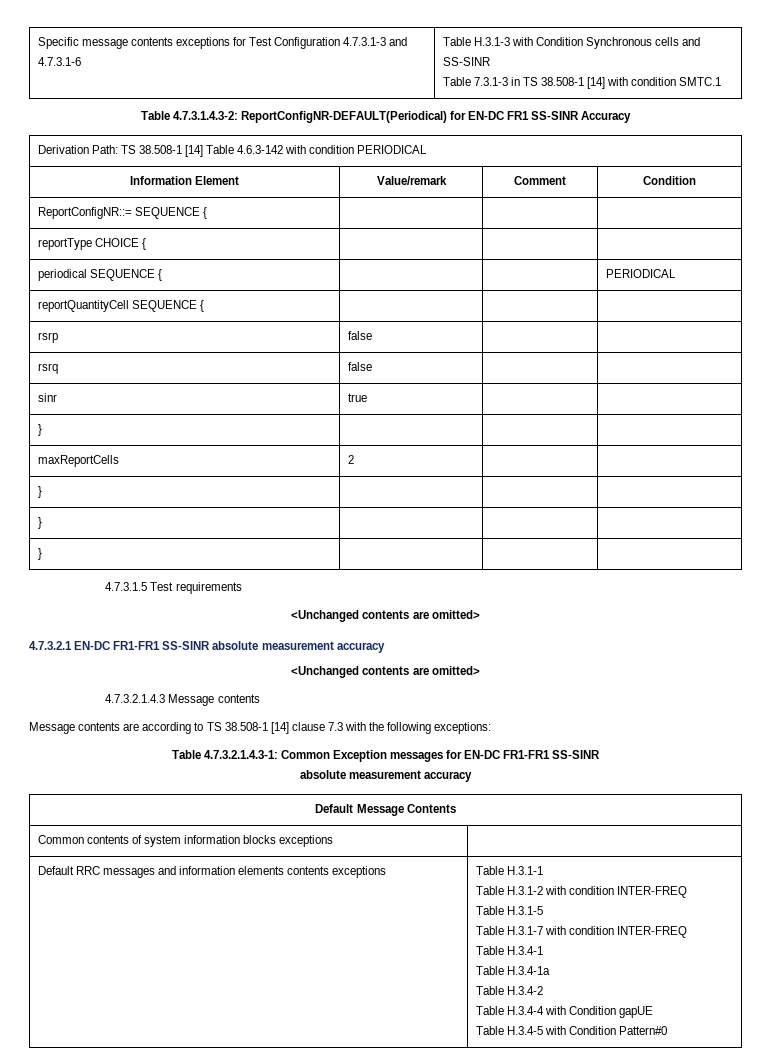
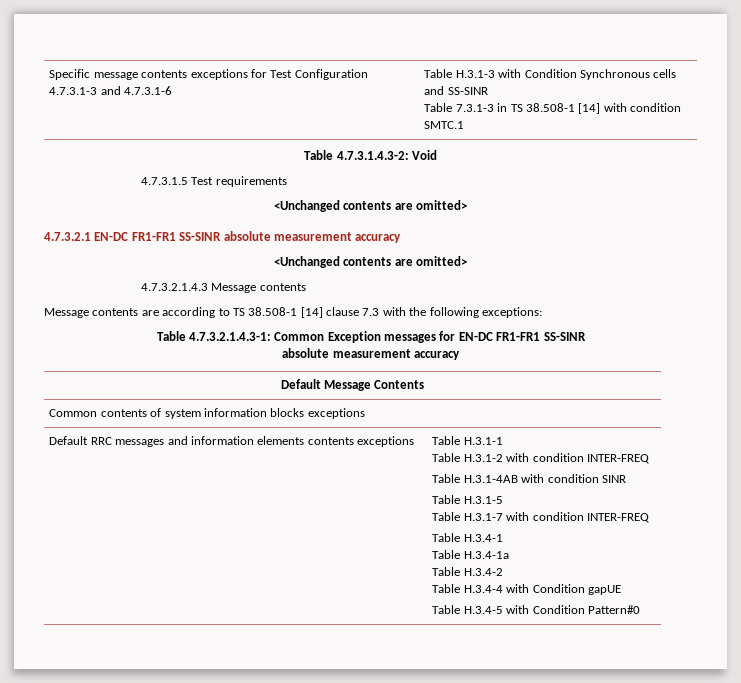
- Table 4.7.3.1.4.3-2: ReportConfigNR-DEFAULT(Periodical) for EN-DC FR1 SS-SINR Accuracy
- Derivation Path: TS 38.508-1 [14] Table 4.6.3-142 with condition PERIODICAL
- Information Element | Value/remark | Comment | Condition
- ReportConfigNR::= SEQUENCE { | | |
- reportType CHOICE { | | |
- periodical SEQUENCE { | | | PERIODICAL
- reportQuantityCell SEQUENCE { | | |
- rsrp | false | |
- rsrq | false | |
- sinr | true | |
- } | | |
- maxReportCells | 2 | |
- } | | |
- } | | |
- } | | |
+ Table 4.7.3.1.4.3-2: Void
+ Table H.3.1-4AB with condition SINR

